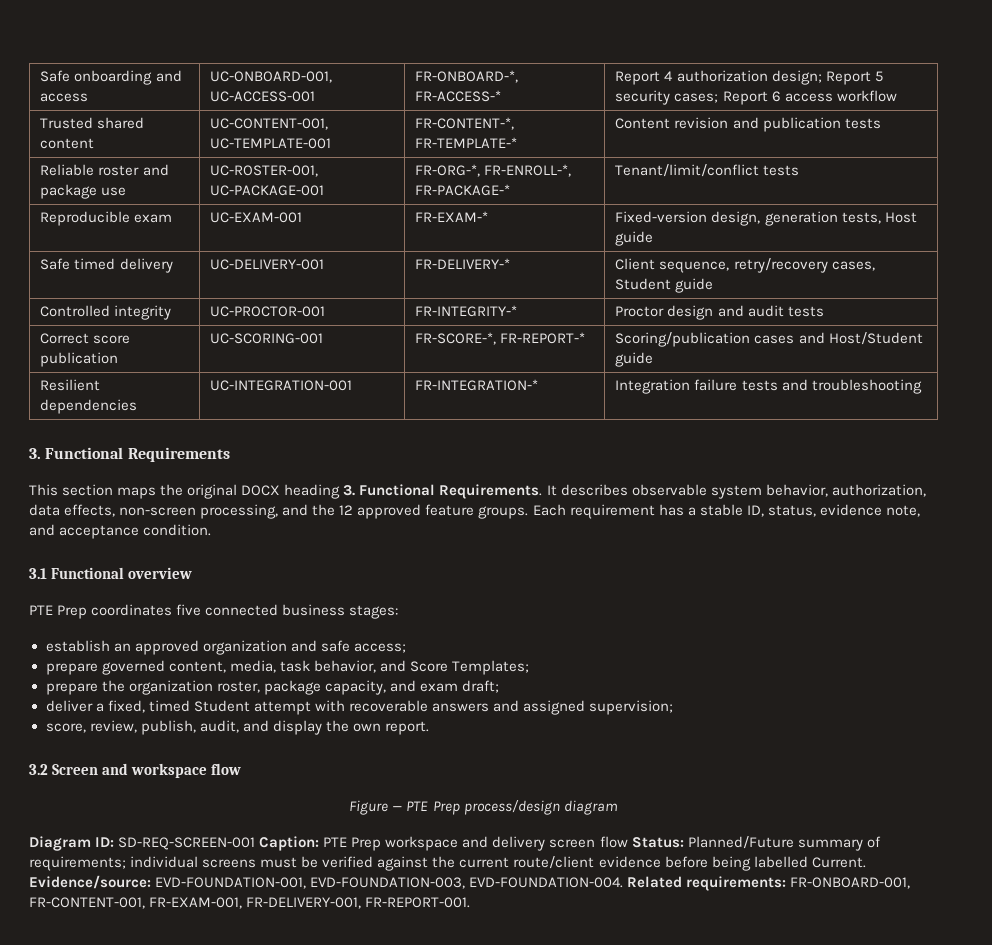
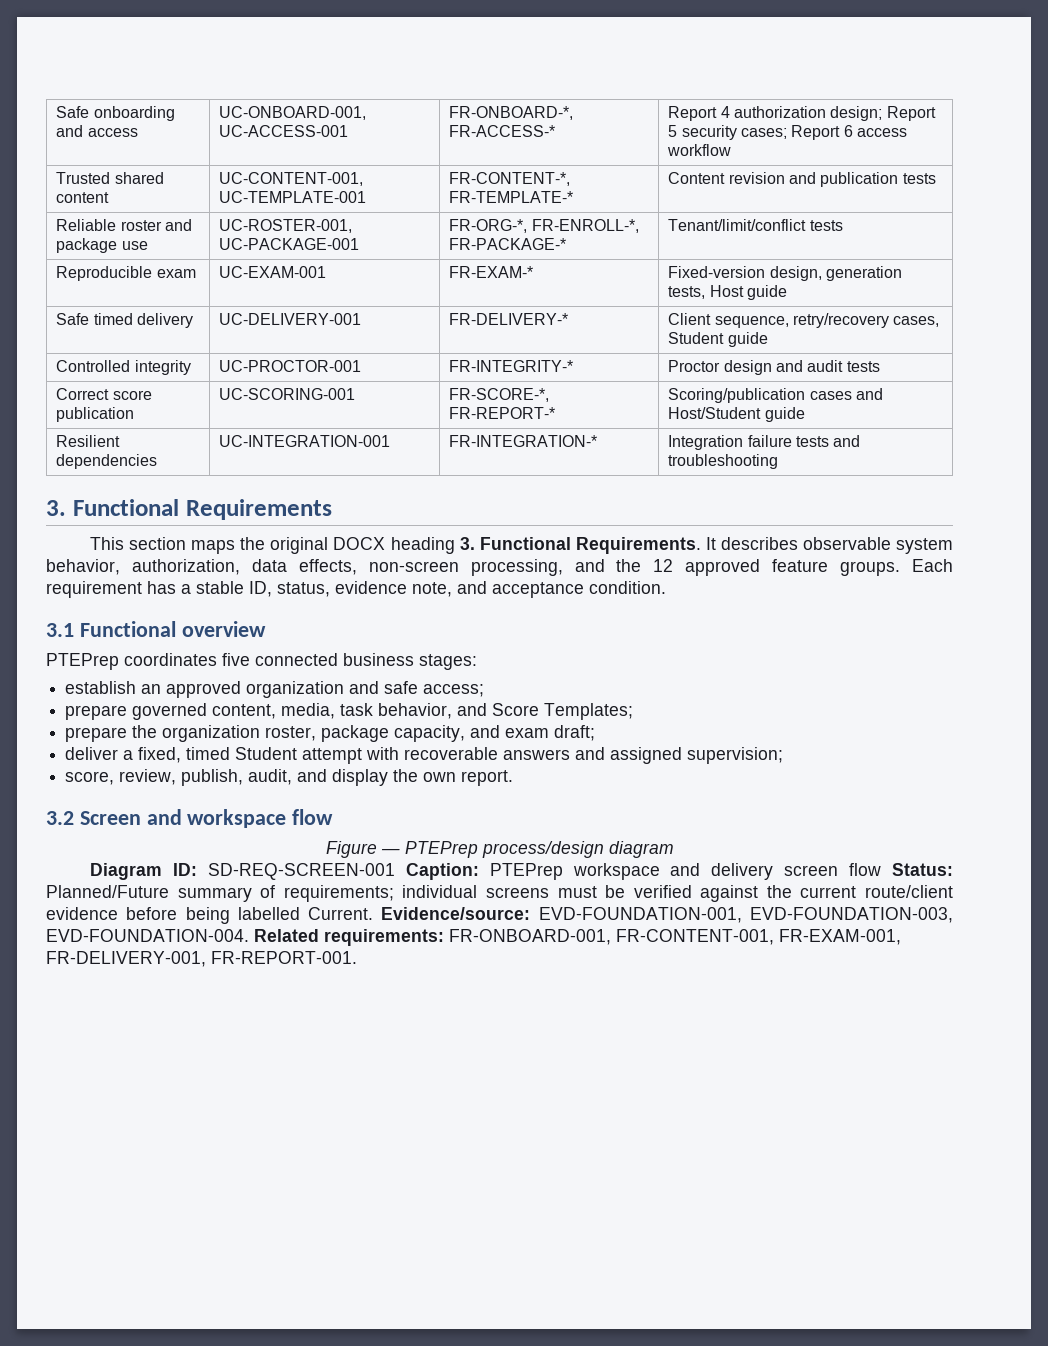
- PTE Prep coordinates five connected business stages:
+ PTEPrep coordinates five connected business stages:
- Figure — PTE Prep process/design diagram
+ Figure — PTEPrep process/design diagram
- Diagram ID: SD-REQ-SCREEN-001 Caption: PTE Prep workspace and delivery screen flow Status: Planned/Future summary of requirements; individual screens must be verified against the current route/client evidence before being labelled Current.
+ Diagram ID: SD-REQ-SCREEN-001 Caption: PTEPrep workspace and delivery screen flow Status: Planned/Future summary of requirements; individual screens must be verified against the current route/client evidence before being labelled Current.

